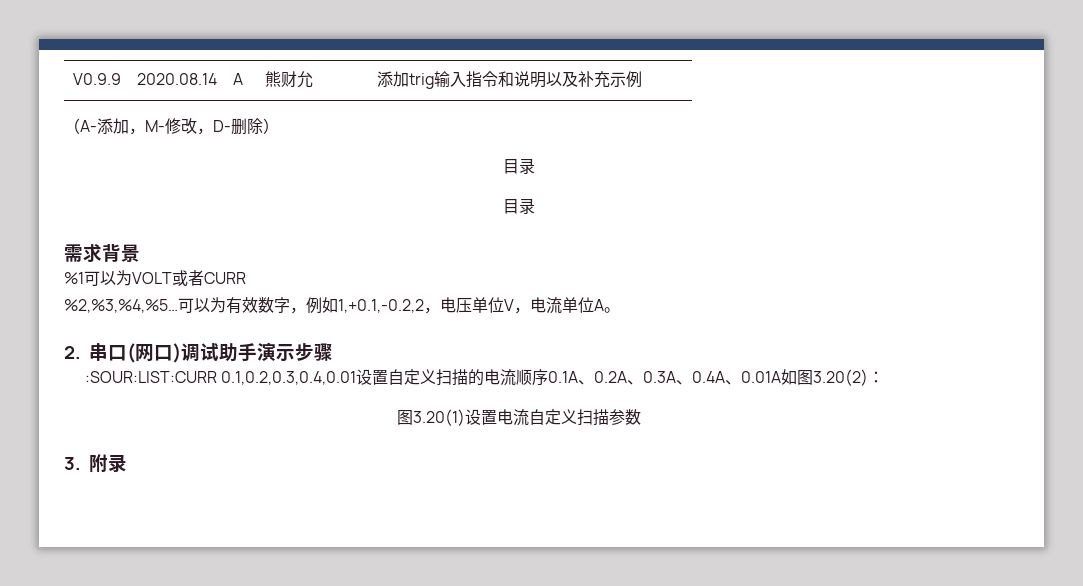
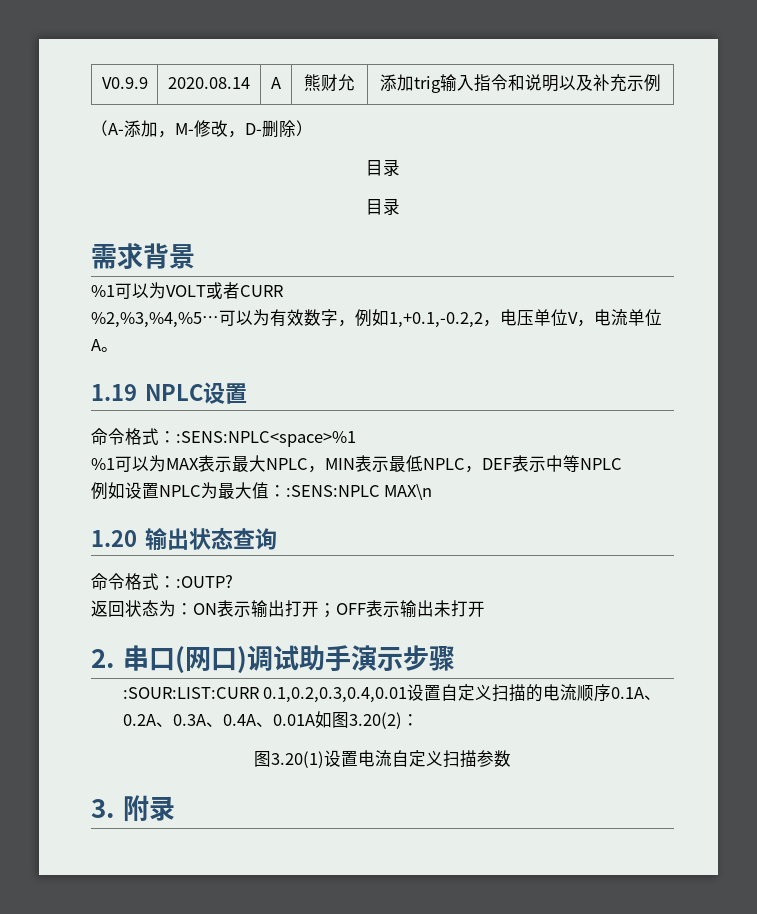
+ 1.19 NPLC设置
+ 命令格式：:SENS:NPLC<space>%1
+ %1可以为MAX表示最大NPLC，MIN表示最低NPLC，DEF表示中等NPLC
+ 例如设置NPLC为最大值：:SENS:NPLC MAX\n
+ 1.20输出状态查询
+ 命令格式：:OUTP?
+ 返回状态为：ON表示输出打开；OFF表示输出未打开

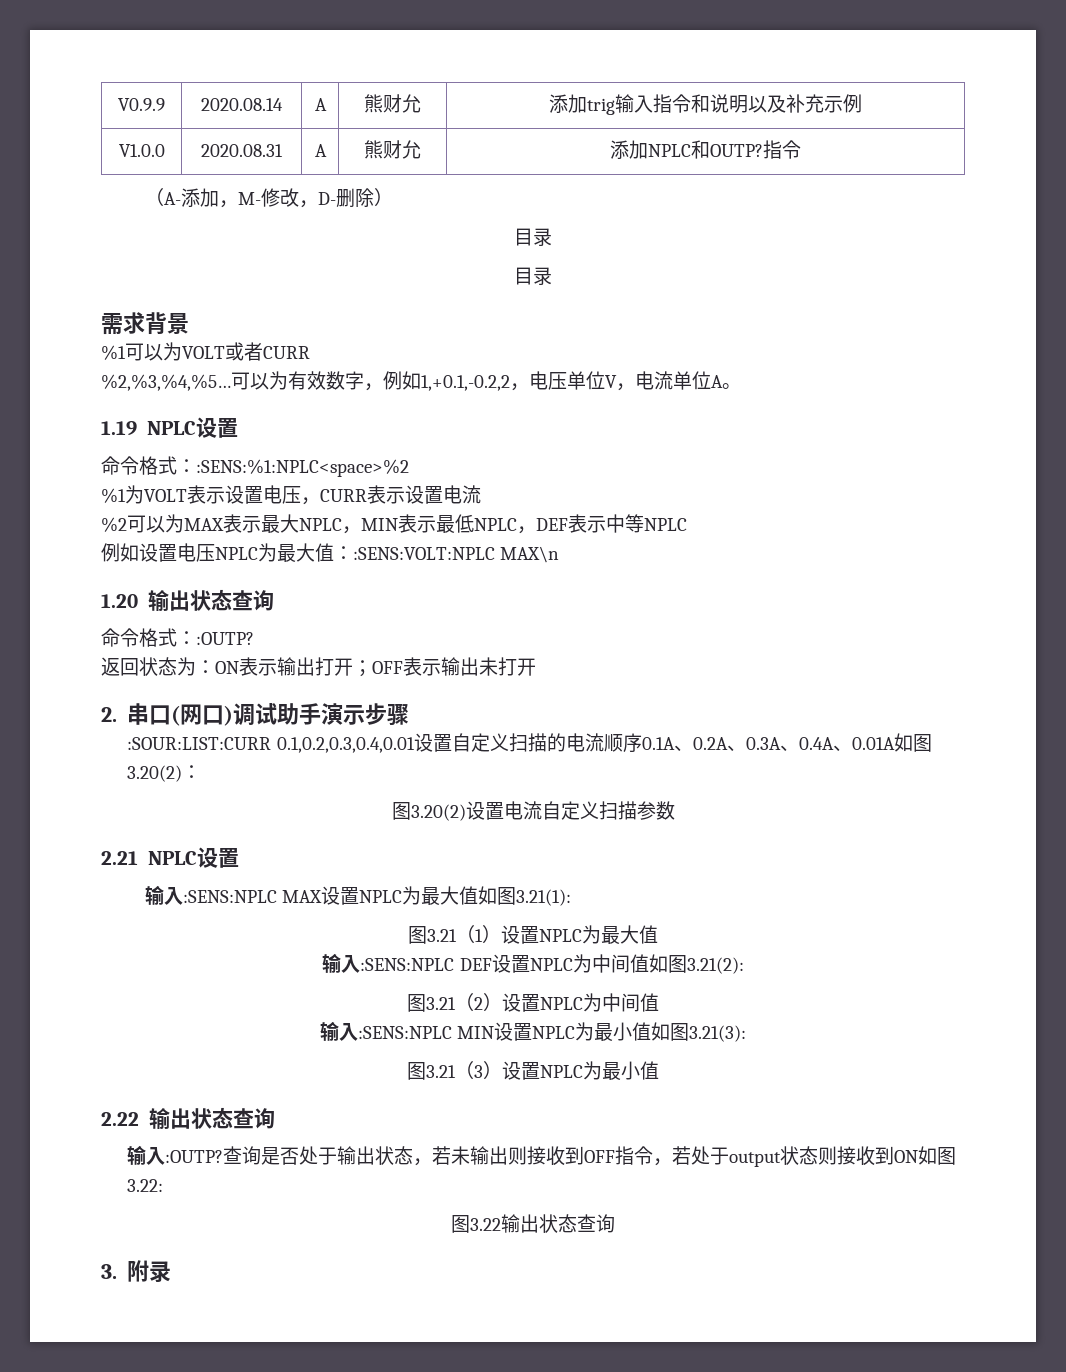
+ V1.0.0 | 2020.08.31 | A | 熊财允 | 添加NPLC和OUTP?指令
- 命令格式：:SENS:NPLC<space>%1
- %1可以为MAX表示最大NPLC，MIN表示最低NPLC，DEF表示中等NPLC
+ 命令格式：:SENS:%1:NPLC<space>%2
+ %1为VOLT表示设置电压，CURR表示设置电流
+ %2可以为MAX表示最大NPLC，MIN表示最低NPLC，DEF表示中等NPLC
- 例如设置NPLC为最大值：:SENS:NPLC MAX\n
+ 例如设置电压NPLC为最大值：:SENS:VOLT:NPLC MAX\n
- 图3.20(1)设置电流自定义扫描参数
+ 图3.20(2)设置电流自定义扫描参数
+ 2.21 NPLC设置
+ 输入:SENS:NPLC MAX设置NPLC为最大值如图3.21(1):
+ 图3.21（1）设置NPLC为最大值
+ 输入:SENS:NPLC DEF设置NPLC为中间值如图3.21(2):
+ 图3.21（2）设置NPLC为中间值
+ 输入:SENS:NPLC MIN设置NPLC为最小值如图3.21(3):
+ 图3.21（3）设置NPLC为最小值
+ 2.22输出状态查询
+ 输入:OUTP?查询是否处于输出状态，若未输出则接收到OFF指令，若处于output状态则接收到ON如图3.22:
+ 图3.22输出状态查询

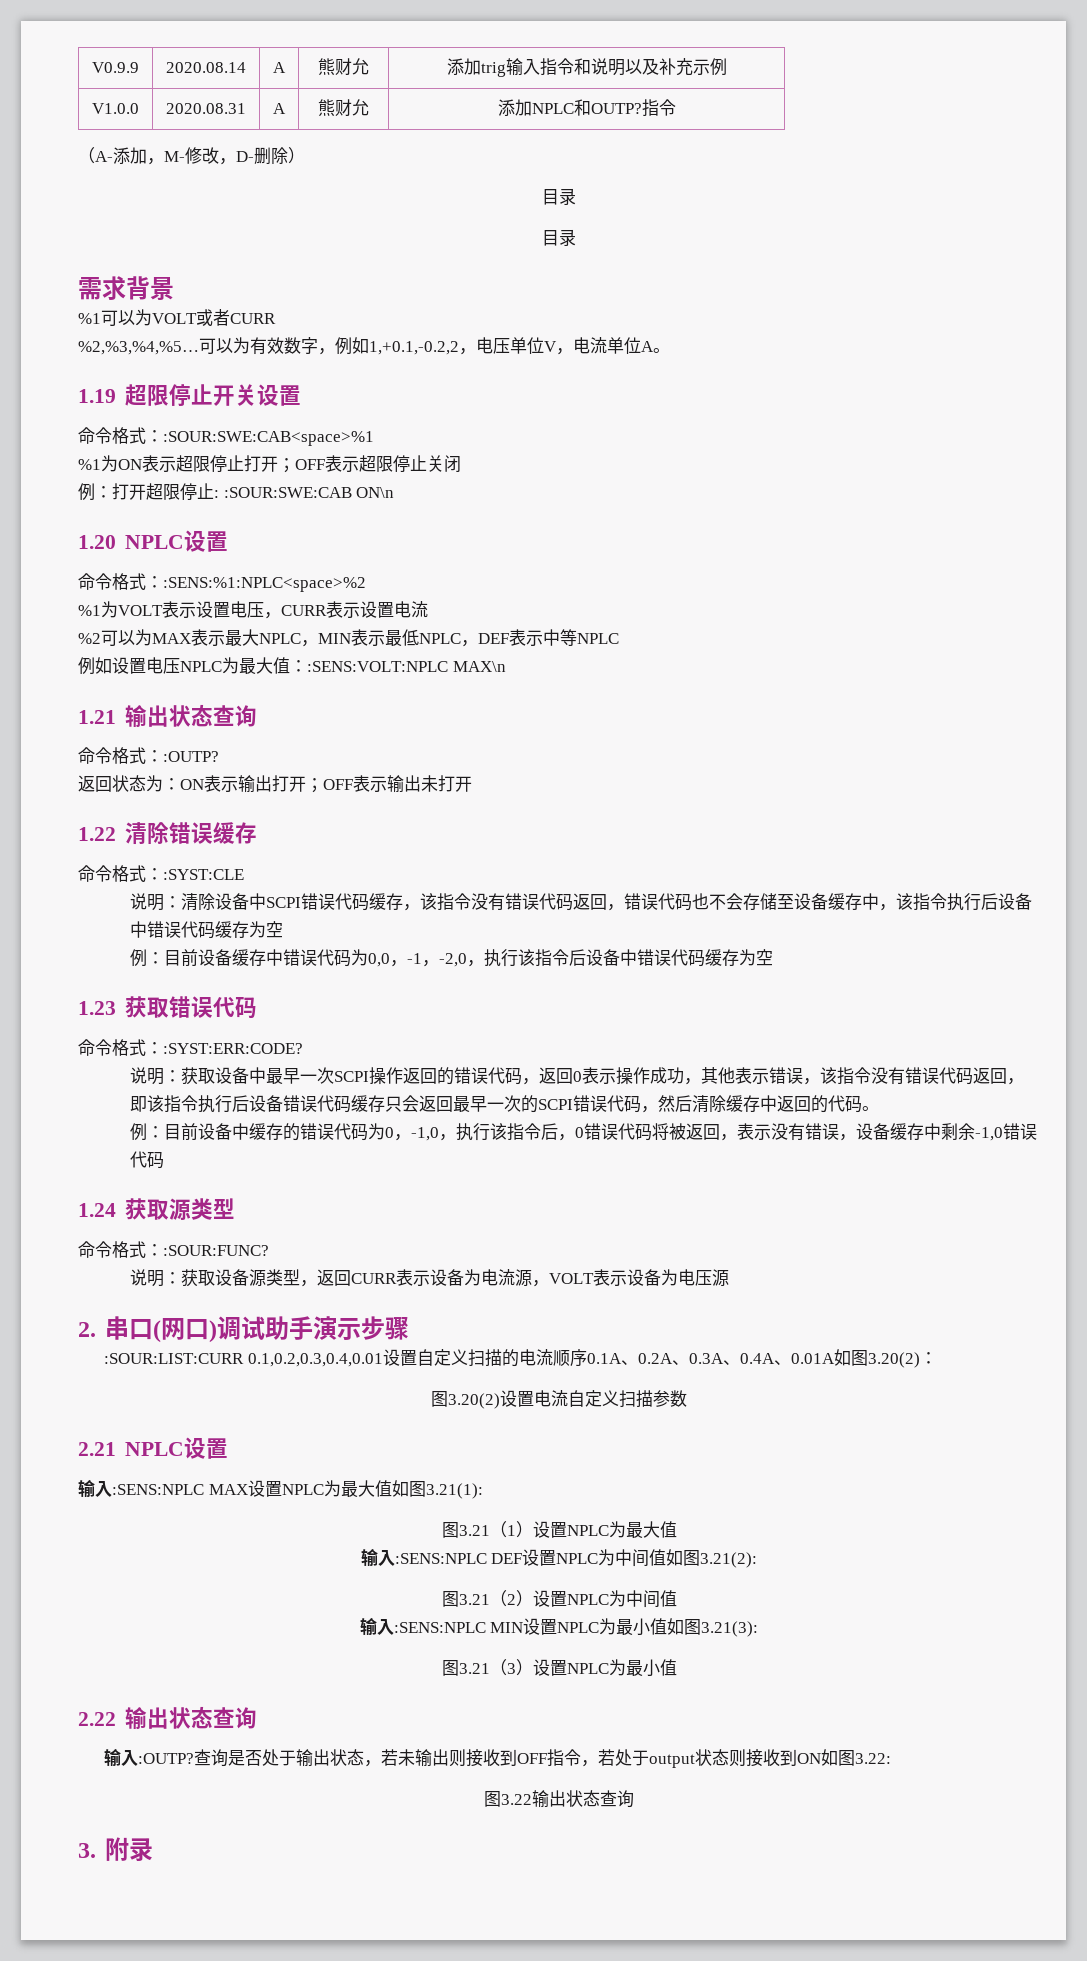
- 1.19 NPLC设置
+ 1.19超限停止开关设置
+ 命令格式：:SOUR:SWE:CAB<space>%1
+ %1为ON表示超限停止打开；OFF表示超限停止关闭
+ 例：打开超限停止: :SOUR:SWE:CAB ON\n
+ 1.20 NPLC设置
- 1.20输出状态查询
+ 1.21输出状态查询
+ 1.22清除错误缓存
+ 命令格式：:SYST:CLE
+ 说明：清除设备中SCPI错误代码缓存，该指令没有错误代码返回，错误代码也不会存储至设备缓存中，该指令执行后设备中错误代码缓存为空
+ 例：目前设备缓存中错误代码为0,0，-1，-2,0，执行该指令后设备中错误代码缓存为空
+ 1.23获取错误代码
+ 命令格式：:SYST:ERR:CODE?
+ 说明：获取设备中最早一次SCPI操作返回的错误代码，返回0表示操作成功，其他表示错误，该指令没有错误代码返回，即该指令执行后设备错误代码缓存只会返回最早一次的SCPI错误代码，然后清除缓存中返回的代码。
+ 例：目前设备中缓存的错误代码为0，-1,0，执行该指令后，0错误代码将被返回，表示没有错误，设备缓存中剩余-1,0错误代码
+ 1.24获取源类型
+ 命令格式：:SOUR:FUNC?
+ 说明：获取设备源类型，返回CURR表示设备为电流源，VOLT表示设备为电压源

